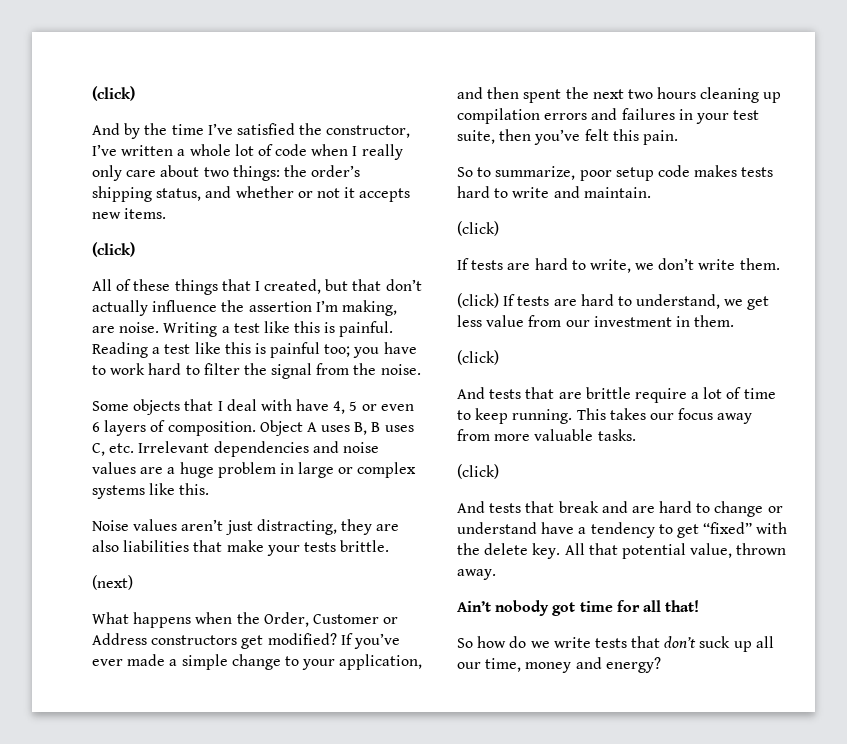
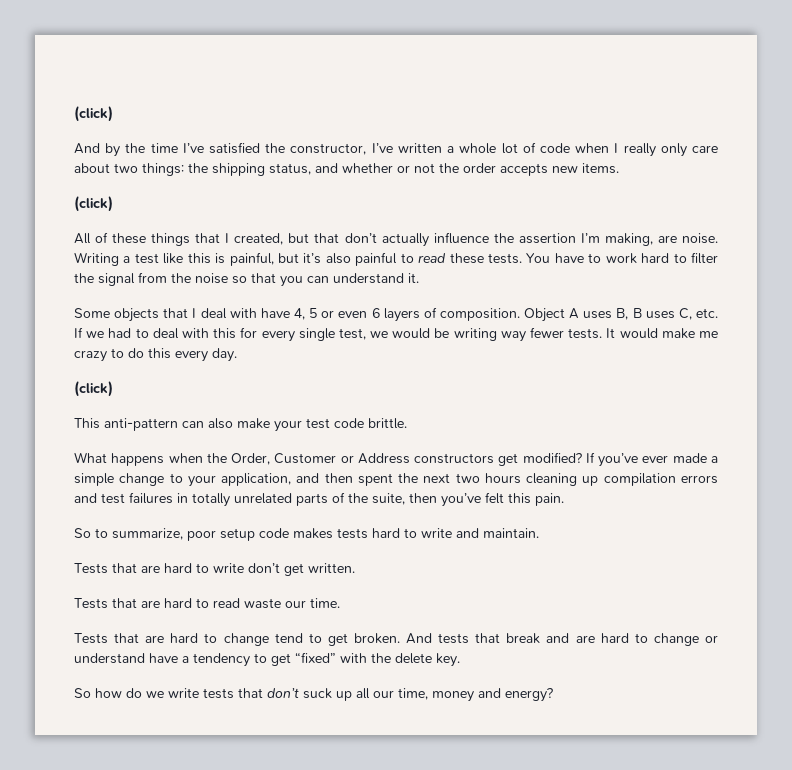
- And by the time I’ve satisfied the constructor, I’ve written a whole lot of code when I really only care about two things: the order’s shipping status, and whether or not it accepts new items.
+ And by the time I’ve satisfied the constructor, I’ve written a whole lot of code when I really only care about two things: the shipping status, and whether or not the order accepts new items.
- Writing a test like this is painful. Reading a test like this is painful too; you have to work hard to filter the signal from the noise.
+ Writing a test like this is painful, but it’s also painful to read these tests. You have to work hard to filter the signal from the noise so that you can understand it.
- Object A uses B, B uses C, etc. Irrelevant dependencies and noise values are a huge problem in large or complex systems like this.
- Noise values aren’t just distracting, they are also liabilities that make your tests brittle.
+ Object A uses B, B uses C, etc. If we had to deal with this for every single test, we would be writing way fewer tests. It would make me crazy to do this every day.
+ (click)
+ This anti-pattern can also make your test code brittle.
- (next)
- If you’ve ever made a simple change to your application, and then spent the next two hours cleaning up compilation errors and failures in your test suite, then you’ve felt this pain.
+ If you’ve ever made a simple change to your application, and then spent the next two hours cleaning up compilation errors and test failures in totally unrelated parts of the suite, then you’ve felt this pain.
  So to summarize, poor setup code makes tests hard to write and maintain.
- (click)
- If tests are hard to write, we don’t write them.
- (click) If tests are hard to understand, we get less value from our investment in them.
- (click)
- And tests that are brittle require a lot of time to keep running. This takes our focus away from more valuable tasks.
- (click)
- And tests that break and are hard to change or understand have a tendency to get “fixed” with the delete key. All that potential value, thrown away.
- Ain’t nobody got time for all that!
+ Tests that are hard to write don’t get written.
+ Tests that are hard to read waste our time.
+ Tests that are hard to change tend to get broken. And tests that break and are hard to change or understand have a tendency to get “fixed” with the delete key.

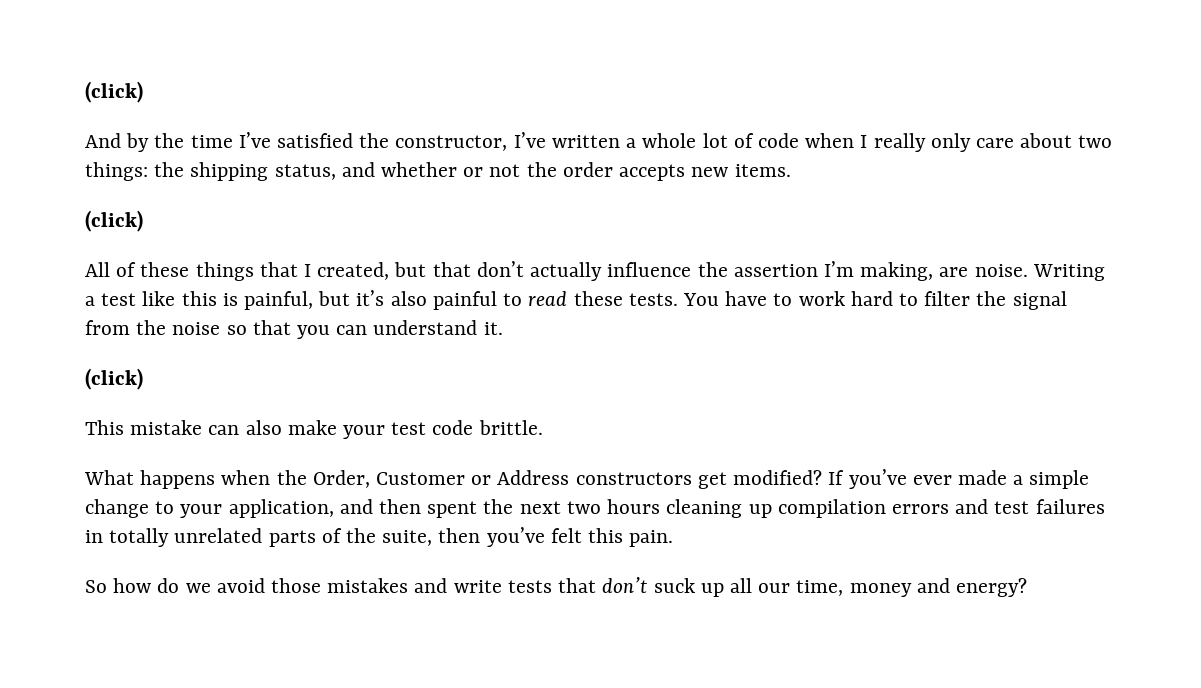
- Some objects that I deal with have 4, 5 or even 6 layers of composition. Object A uses B, B uses C, etc. If we had to deal with this for every single test, we would be writing way fewer tests. It would make me crazy to do this every day.
- This anti-pattern can also make your test code brittle.
+ This mistake can also make your test code brittle.
- So to summarize, poor setup code makes tests hard to write and maintain.
- Tests that are hard to write don’t get written.
- Tests that are hard to read waste our time.
- Tests that are hard to change tend to get broken. And tests that break and are hard to change or understand have a tendency to get “fixed” with the delete key.
- So how do we write tests that don’t suck up all our time, money and energy?
+ So how do we avoid those mistakes and write tests that don’t suck up all our time, money and energy?

